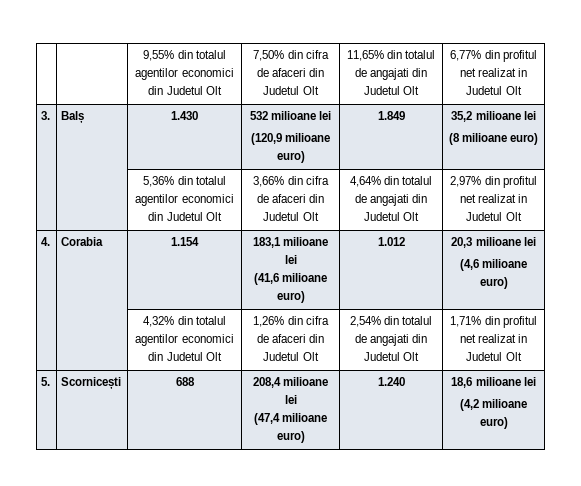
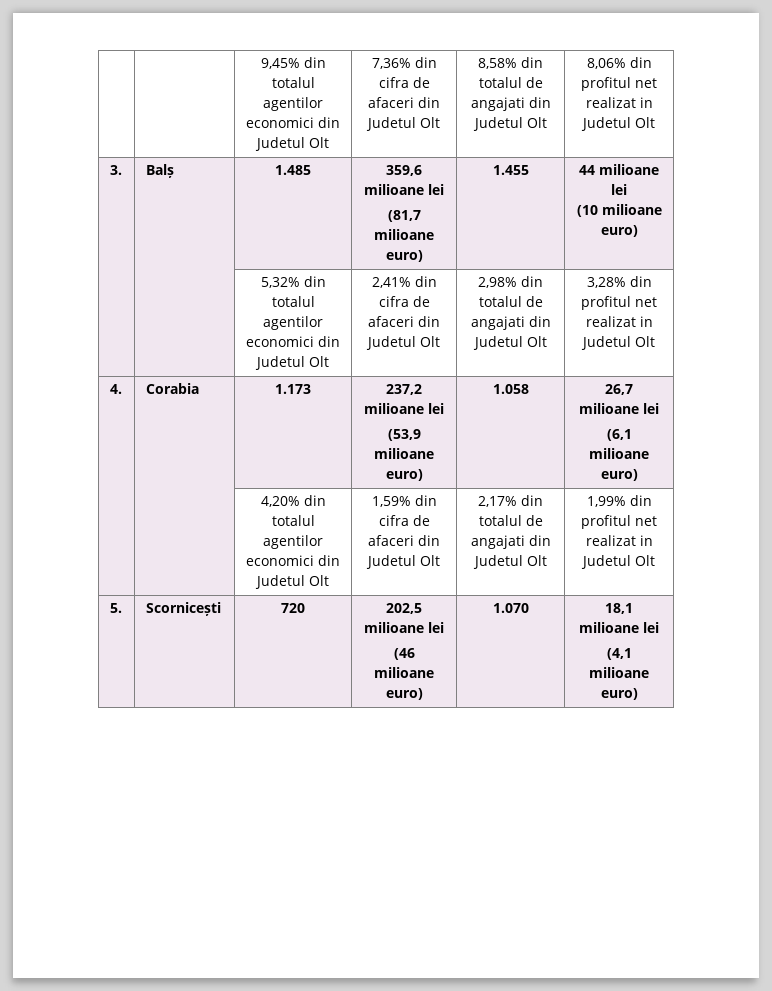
- | | 9,55% din totalul agentilor economici din Judetul Olt | 7,50% din cifra de afaceri din Judetul Olt | 11,65% din totalul de angajati din Judetul Olt | 6,77% din profitul net realizat in Judetul Olt
+ | | 9,45% din totalul agentilor economici din Judetul Olt | 7,36% din cifra de afaceri din Judetul Olt | 8,58% din totalul de angajati din Judetul Olt | 8,06% din profitul net realizat in Judetul Olt
- 3. | Balș | 1.430 | 532 milioane lei
- (120,9 milioane euro) | 1.849 | 35,2 milioane lei
- (8 milioane euro)
- | | 5,36% din totalul agentilor economici din Judetul Olt | 3,66% din cifra de afaceri din Judetul Olt | 4,64% din totalul de angajati din Judetul Olt | 2,97% din profitul net realizat in Judetul Olt
+ 3. | Balș | 1.485 | 359,6 milioane lei
+ (81,7 milioane euro) | 1.455 | 44 milioane lei
+ (10 milioane euro)
+ | | 5,32% din totalul agentilor economici din Judetul Olt | 2,41% din cifra de afaceri din Judetul Olt | 2,98% din totalul de angajati din Judetul Olt | 3,28% din profitul net realizat in Judetul Olt
- 4. | Corabia | 1.154 | 183,1 milioane lei
- (41,6 milioane euro) | 1.012 | 20,3 milioane lei
- (4,6 milioane euro)
- | | 4,32% din totalul agentilor economici din Judetul Olt | 1,26% din cifra de afaceri din Judetul Olt | 2,54% din totalul de angajati din Judetul Olt | 1,71% din profitul net realizat in Judetul Olt
+ 4. | Corabia | 1.173 | 237,2 milioane lei
+ (53,9 milioane euro) | 1.058 | 26,7 milioane lei
+ (6,1 milioane euro)
+ | | 4,20% din totalul agentilor economici din Judetul Olt | 1,59% din cifra de afaceri din Judetul Olt | 2,17% din totalul de angajati din Judetul Olt | 1,99% din profitul net realizat in Judetul Olt
- 5. | Scornicești | 688 | 208,4 milioane lei
- (47,4 milioane euro) | 1.240 | 18,6 milioane lei
- (4,2 milioane euro)
+ 5. | Scornicești | 720 | 202,5 milioane lei
+ (46 milioane euro) | 1.070 | 18,1 milioane lei
+ (4,1 milioane euro)

